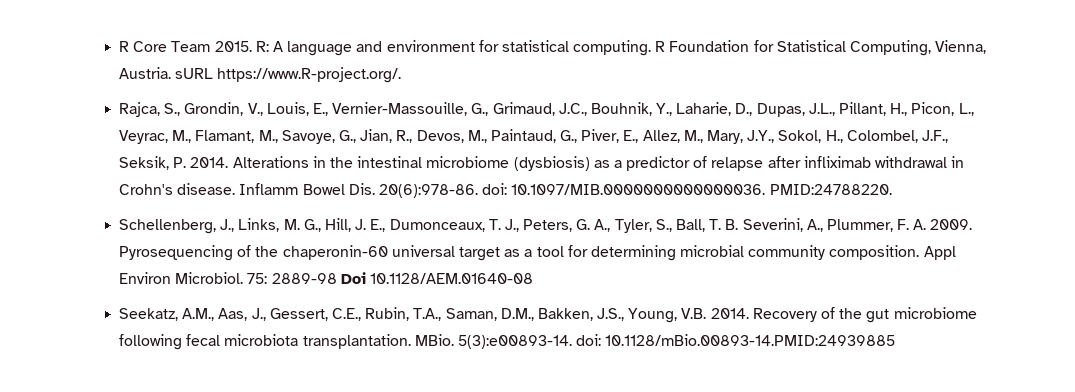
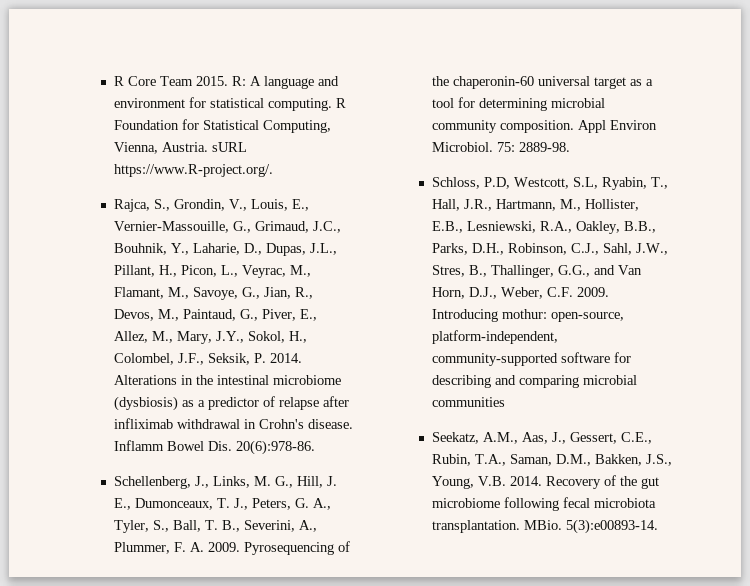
- Inflamm Bowel Dis. 20(6):978-86. doi: 10.1097/MIB.0000000000000036. PMID:24788220.
+ Inflamm Bowel Dis. 20(6):978-86.
- Schellenberg, J., Links, M. G., Hill, J. E., Dumonceaux, T. J., Peters, G. A., Tyler, S., Ball, T. B. Severini, A., Plummer, F. A. 2009.
+ Schellenberg, J., Links, M. G., Hill, J. E., Dumonceaux, T. J., Peters, G. A., Tyler, S., Ball, T. B., Severini, A., Plummer, F. A. 2009.
- 75: 2889-98 Doi 10.1128/AEM.01640-08
+ 75: 2889-98.
+ Schloss, P.D, Westcott, S.L, Ryabin, T., Hall, J.R., Hartmann, M., Hollister, E.B., Lesniewski, R.A., Oakley, B.B., Parks, D.H., Robinson, C.J., Sahl, J.W., Stres, B., Thallinger, G.G., and Van Horn, D.J., Weber, C.F. 2009. Introducing mothur: open-source, platform-independent, community-supported software for describing and comparing microbial communities
- 5(3):e00893-14. doi: 10.1128/mBio.00893-14.PMID:24939885
+ 5(3):e00893-14.

